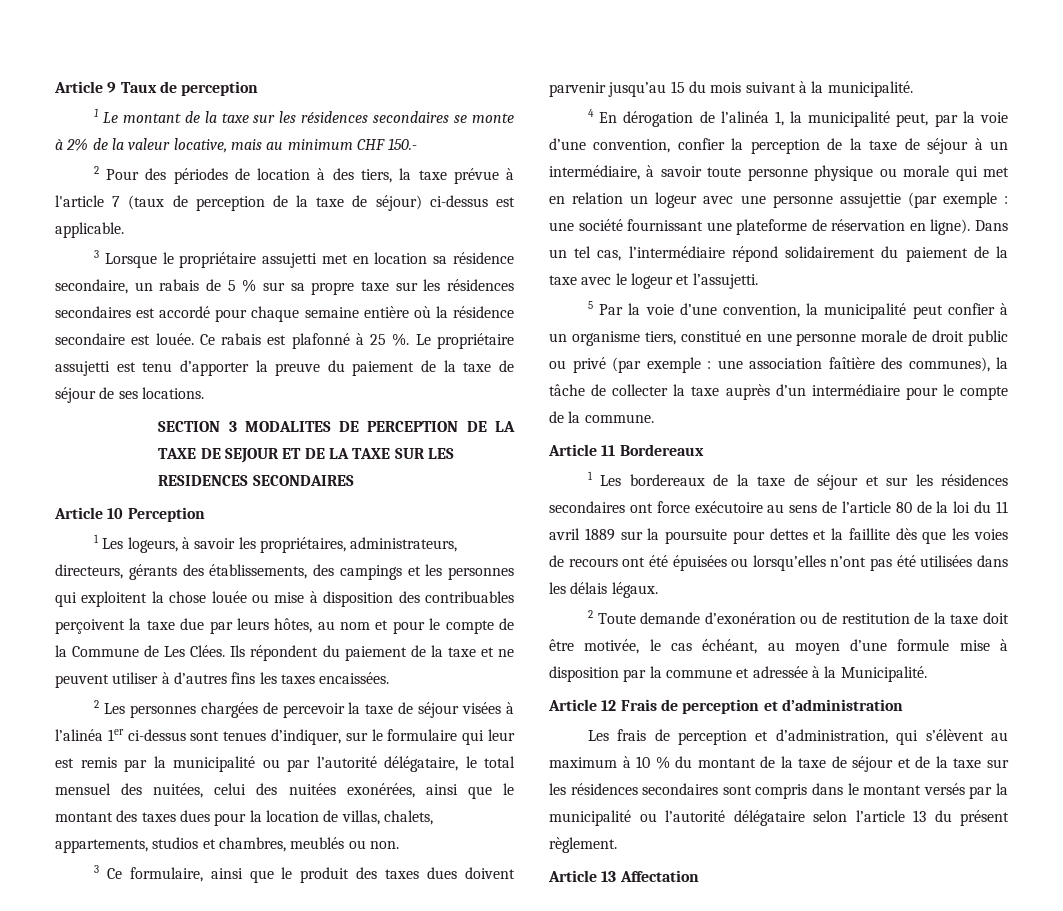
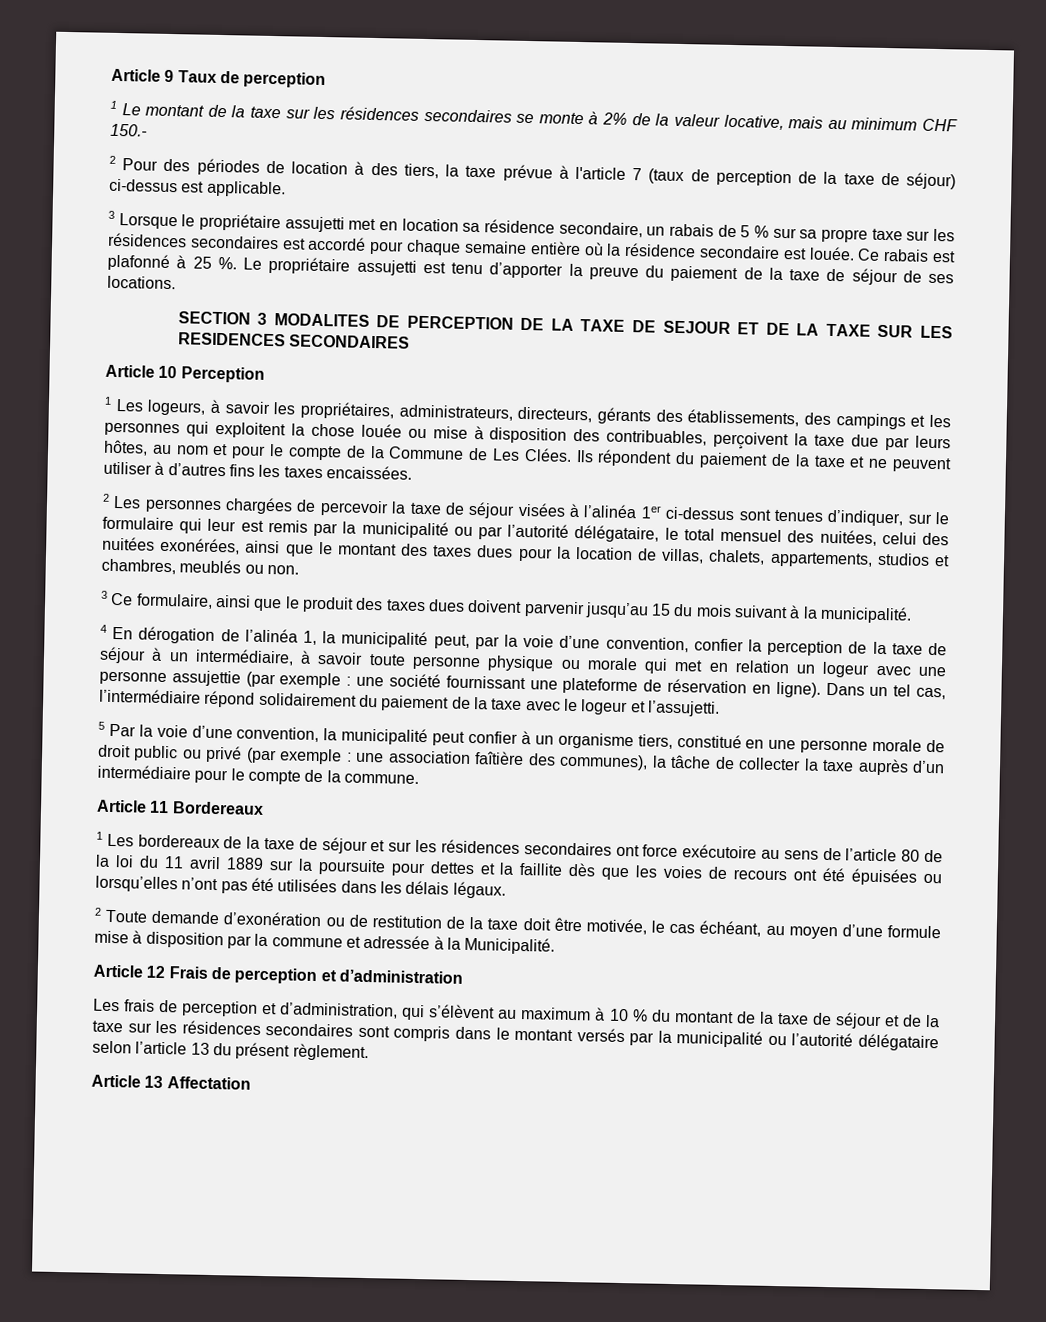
- 1 Les logeurs, à savoir les propriétaires, administrateurs, directeurs, gérants des établissements, des campings et les personnes qui exploitent la chose louée ou mise à disposition des contribuables perçoivent la taxe due par leurs hôtes, au nom et pour le compte de la Commune de Les Clées.
+ 1 Les logeurs, à savoir les propriétaires, administrateurs, directeurs, gérants des établissements, des campings et les personnes qui exploitent la chose louée ou mise à disposition des contribuables, perçoivent la taxe due par leurs hôtes, au nom et pour le compte de la Commune de Les Clées.

